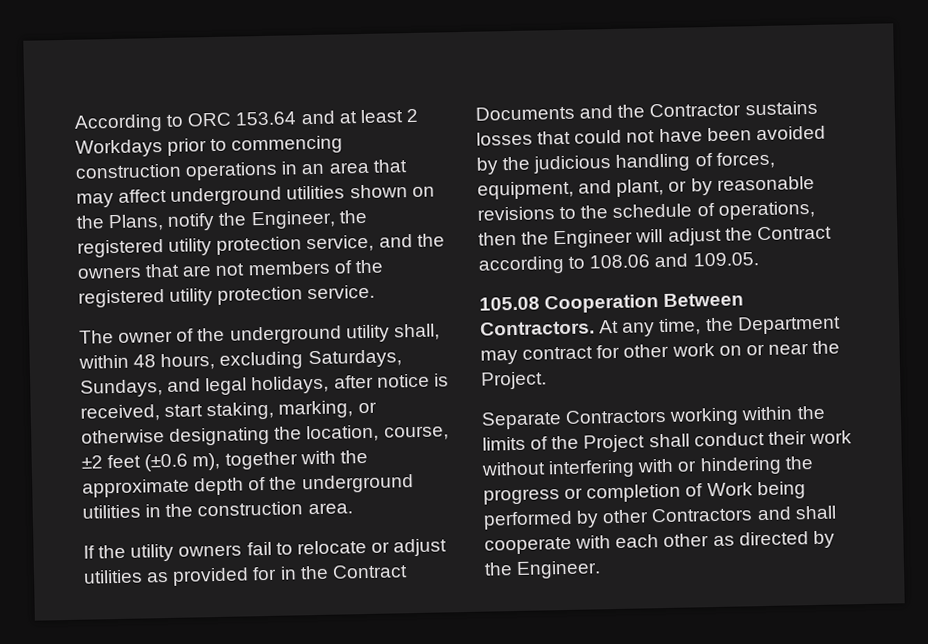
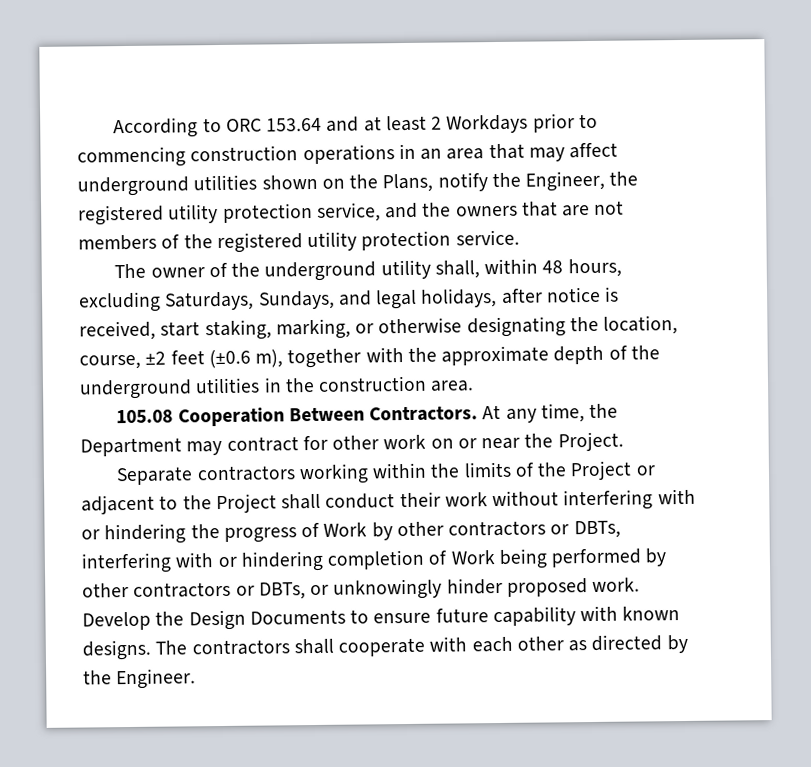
- If the utility owners fail to relocate or adjust utilities as provided for in the Contract Documents and the Contractor sustains losses that could not have been avoided by the judicious handling of forces, equipment, and plant, or by reasonable revisions to the schedule of operations, then the Engineer will adjust the Contract according to 108.06 and 109.05.
- Separate Contractors working within the limits of the Project shall conduct their work without interfering with or hindering the progress or completion of Work being performed by other Contractors and shall cooperate with each other as directed by the Engineer.
+ Separate contractors working within the limits of the Project or adjacent to the Project shall conduct their work without interfering with or hindering the progress of Work by other contractors or DBTs, interfering with or hindering completion of Work being performed by other contractors or DBTs, or unknowingly hinder proposed work. Develop the Design Documents to ensure future capability with known designs. The contractors shall cooperate with each other as directed by the Engineer.

